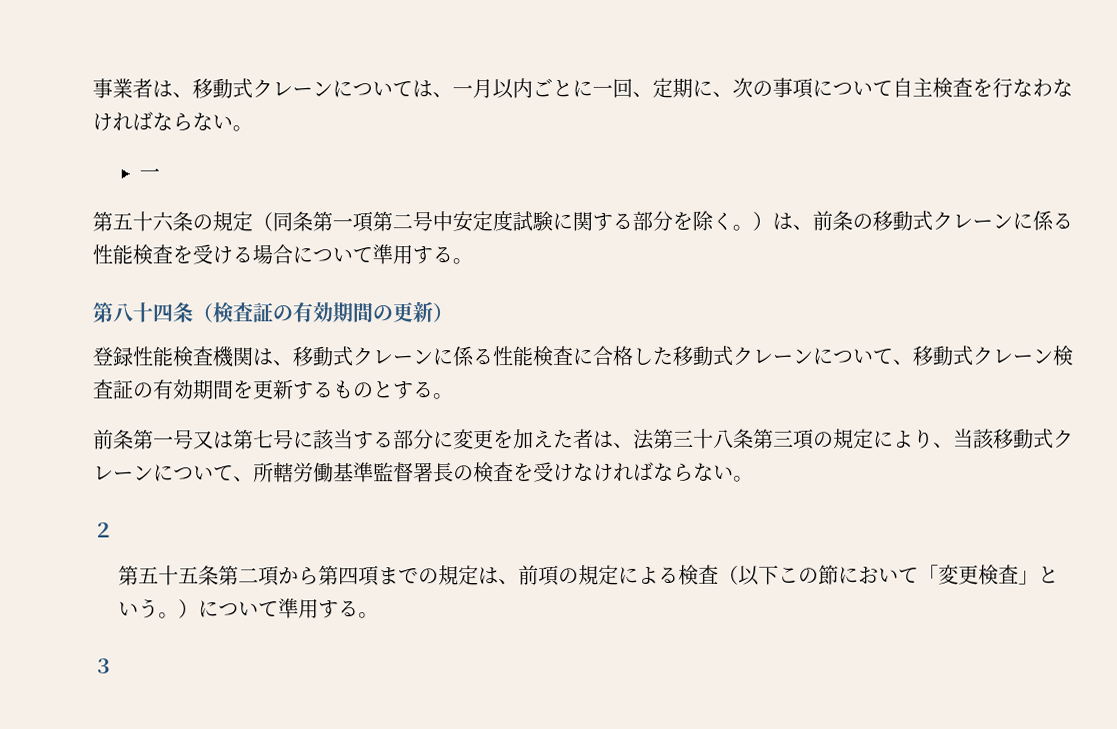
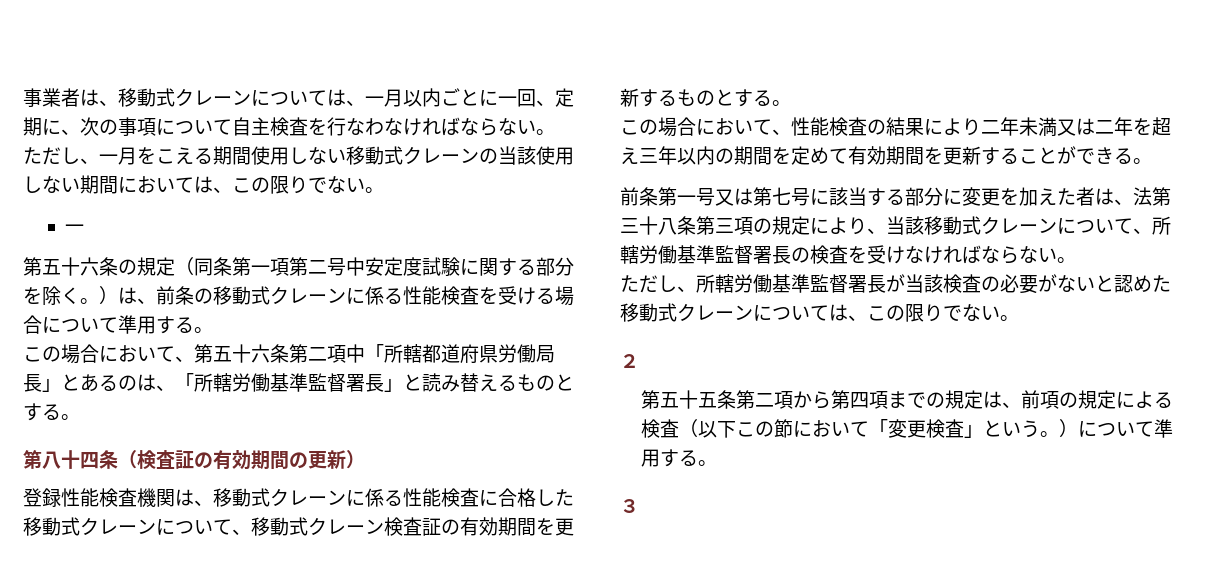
+ ただし、一月をこえる期間使用しない移動式クレーンの当該使用しない期間においては、この限りでない。
+ この場合において、第五十六条第二項中「所轄都道府県労働局長」とあるのは、「所轄労働基準監督署長」と読み替えるものとする。
+ この場合において、性能検査の結果により二年未満又は二年を超え三年以内の期間を定めて有効期間を更新することができる。
+ ただし、所轄労働基準監督署長が当該検査の必要がないと認めた移動式クレーンについては、この限りでない。

